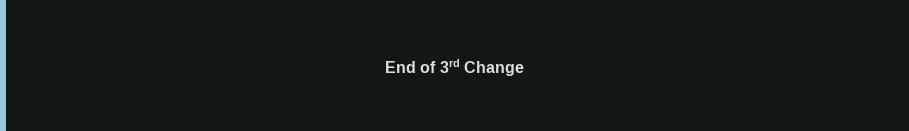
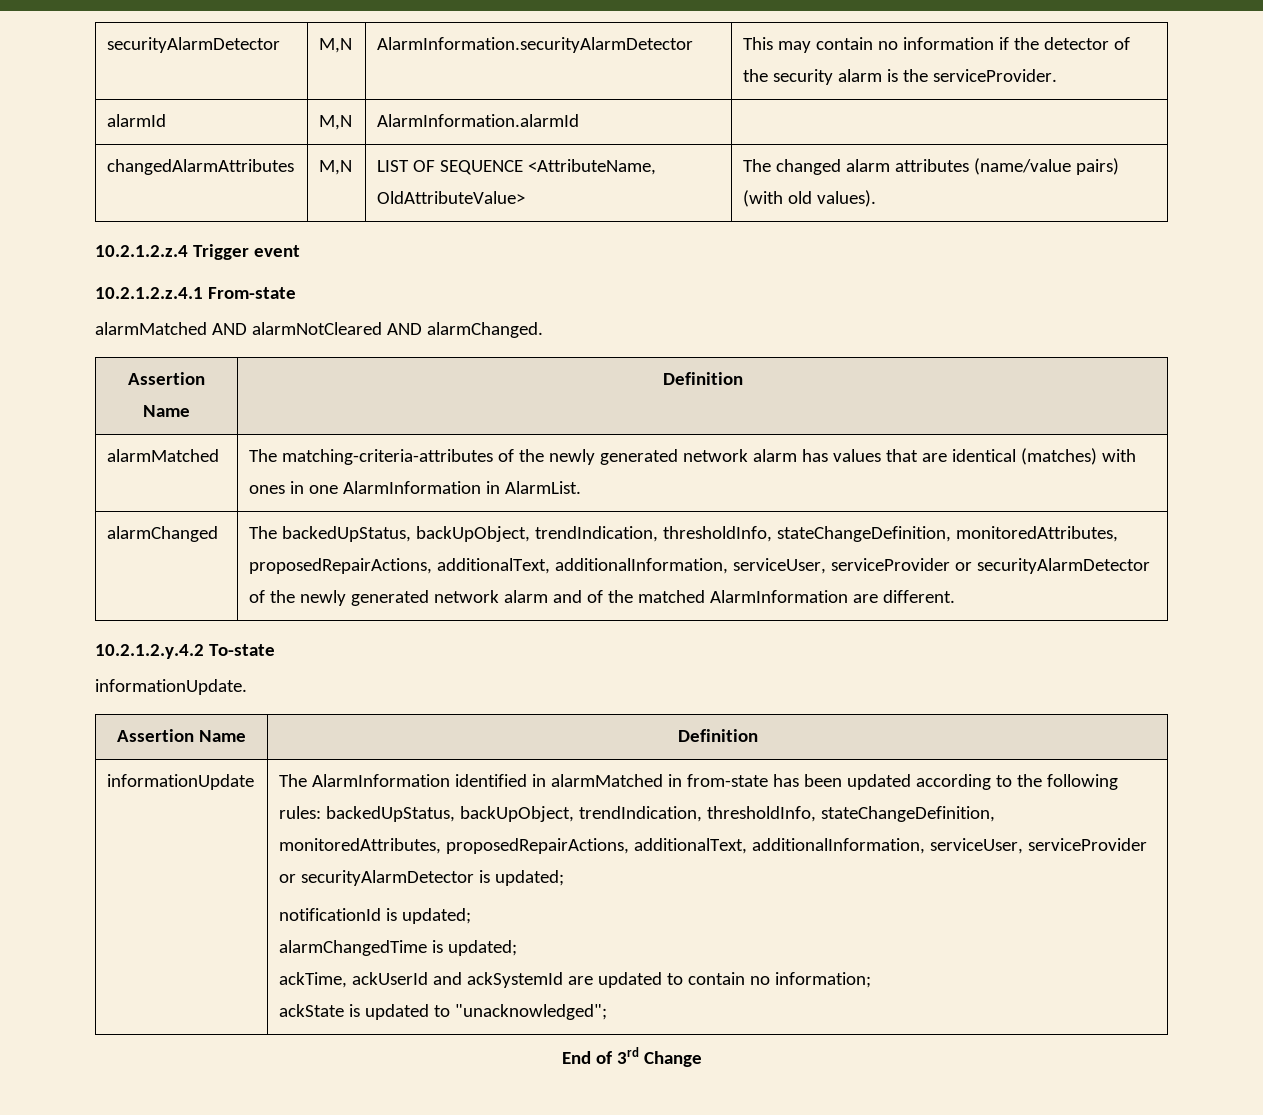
+ securityAlarmDetector | M,N | AlarmInformation.securityAlarmDetector | This may contain no information if the detector of the security alarm is the serviceProvider.
+ alarmId | M,N | AlarmInformation.alarmId |
+ changedAlarmAttributes | M,N | LIST OF SEQUENCE <AttributeName, OldAttributeValue> | The changed alarm attributes (name/value pairs) (with old values).
+ 10.2.1.2.z.4 Trigger event
+ 10.2.1.2.z.4.1 From-state
+ alarmMatched AND alarmNotCleared AND alarmChanged.
+ Assertion Name | Definition
+ alarmMatched | The matching-criteria-attributes of the newly generated network alarm has values that are identical (matches) with ones in one AlarmInformation in AlarmList.
+ alarmChanged | The backedUpStatus, backUpObject, trendIndication, thresholdInfo, stateChangeDefinition, monitoredAttributes, proposedRepairActions, additionalText, additionalInformation, serviceUser, serviceProvider or securityAlarmDetector of the newly generated network alarm and of the matched AlarmInformation are different.
+ 10.2.1.2.y.4.2 To-state
+ informationUpdate.
+ Assertion Name | Definition
+ informationUpdate | The AlarmInformation identified in alarmMatched in from-state has been updated according to the following rules: backedUpStatus, backUpObject, trendIndication, thresholdInfo, stateChangeDefinition, monitoredAttributes, proposedRepairActions, additionalText, additionalInformation, serviceUser, serviceProvider or securityAlarmDetector is updated;
+ notificationId is updated;
+ alarmChangedTime is updated;
+ ackTime, ackUserId and ackSystemId are updated to contain no information;
+ ackState is updated to "unacknowledged";

